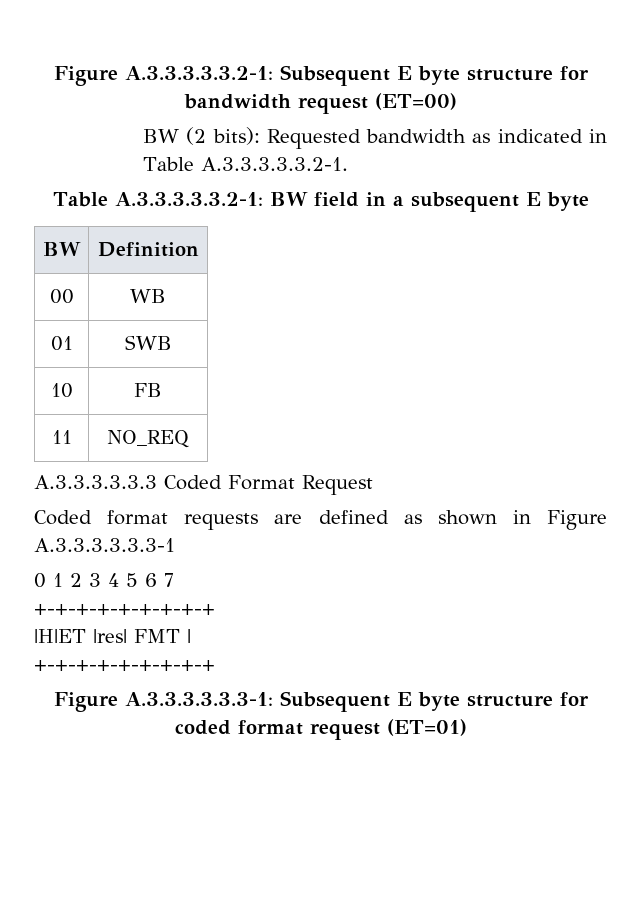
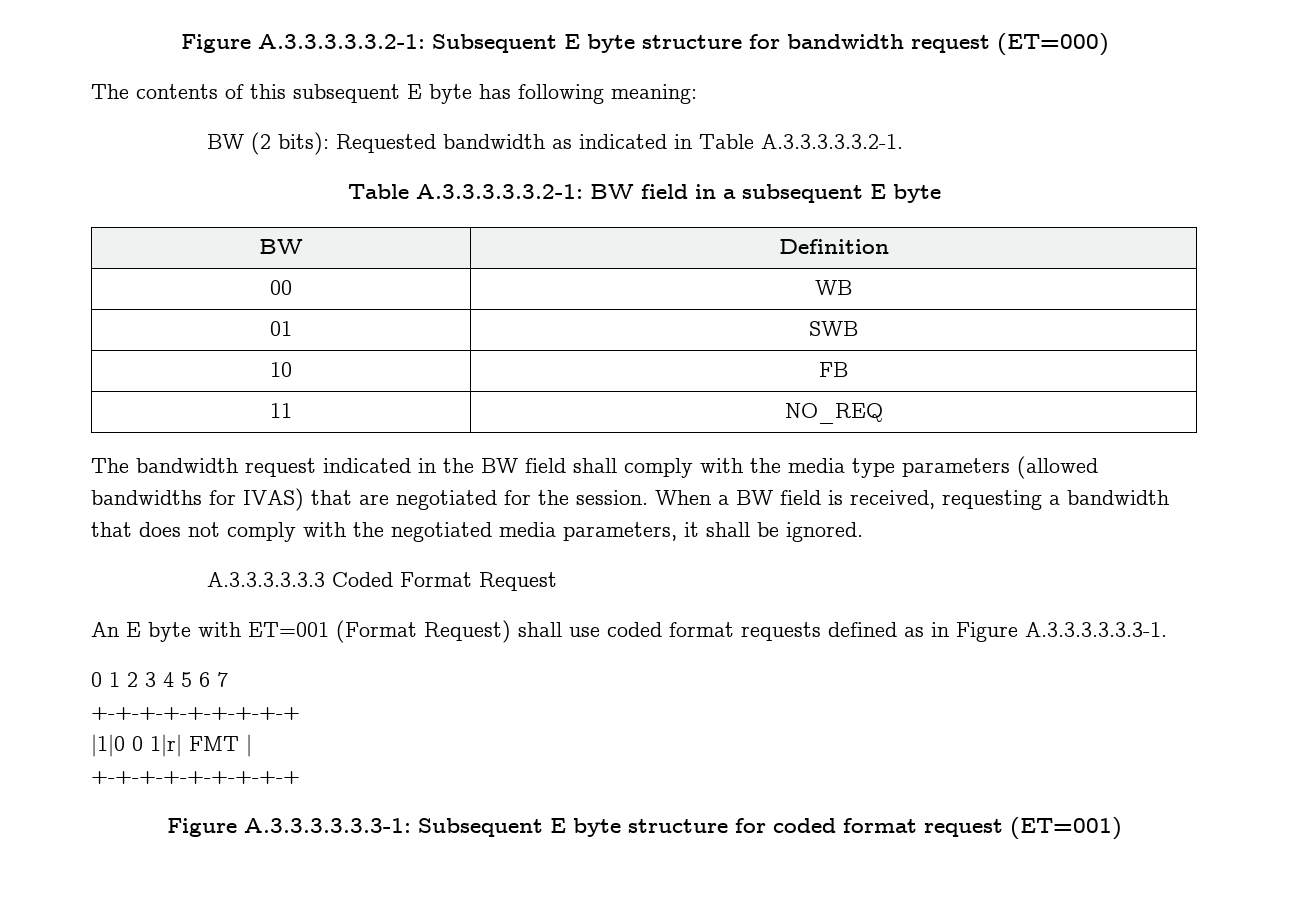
- Figure A.3.3.3.3.3.2-1: Subsequent E byte structure for bandwidth request (ET=00)
+ Figure A.3.3.3.3.3.2-1: Subsequent E byte structure for bandwidth request (ET=000)
+ The contents of this subsequent E byte has following meaning:
+ The bandwidth request indicated in the BW field shall comply with the media type parameters (allowed bandwidths for IVAS) that are negotiated for the session. When a BW field is received, requesting a bandwidth that does not comply with the negotiated media parameters, it shall be ignored.
  A.3.3.3.3.3.3 Coded Format Request
- Coded format requests are defined as shown in Figure A.3.3.3.3.3.3-1
+ An E byte with ET=001 (Format Request) shall use coded format requests defined as in Figure A.3.3.3.3.3.3-1.
- |H|ET |res| FMT |
+ |1|0 0 1|r| FMT |
- Figure A.3.3.3.3.3.3-1: Subsequent E byte structure for coded format request (ET=01)
+ Figure A.3.3.3.3.3.3-1: Subsequent E byte structure for coded format request (ET=001)

